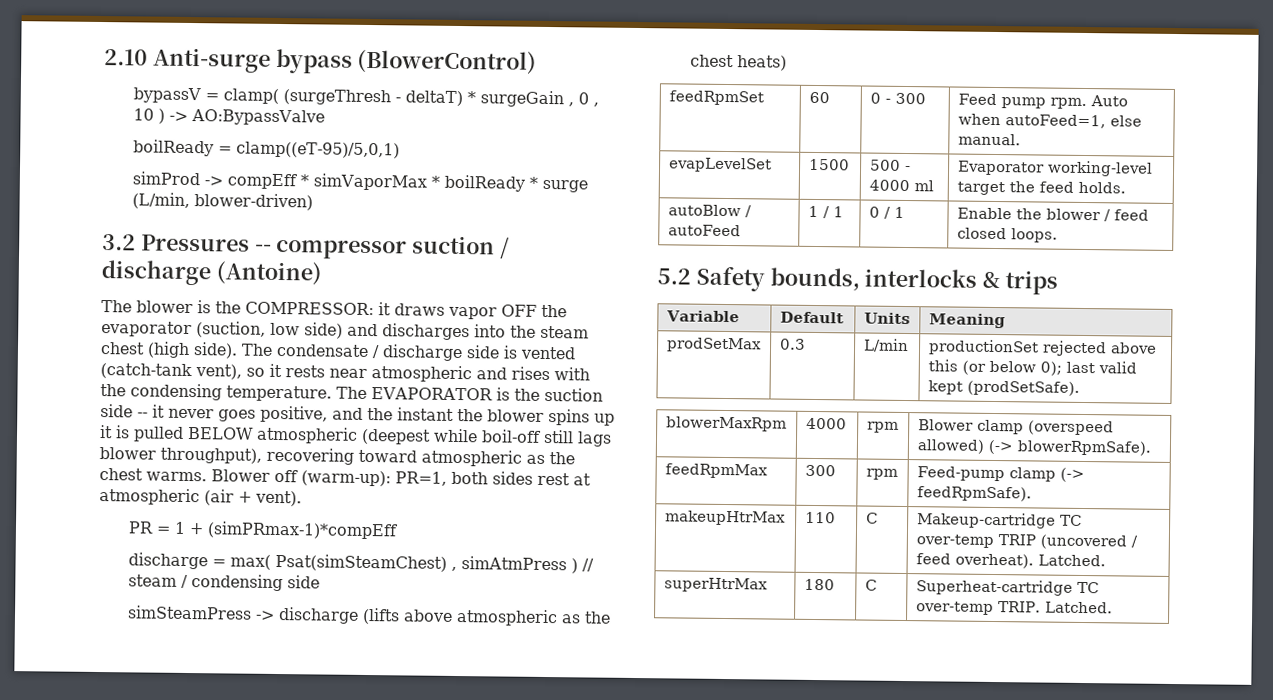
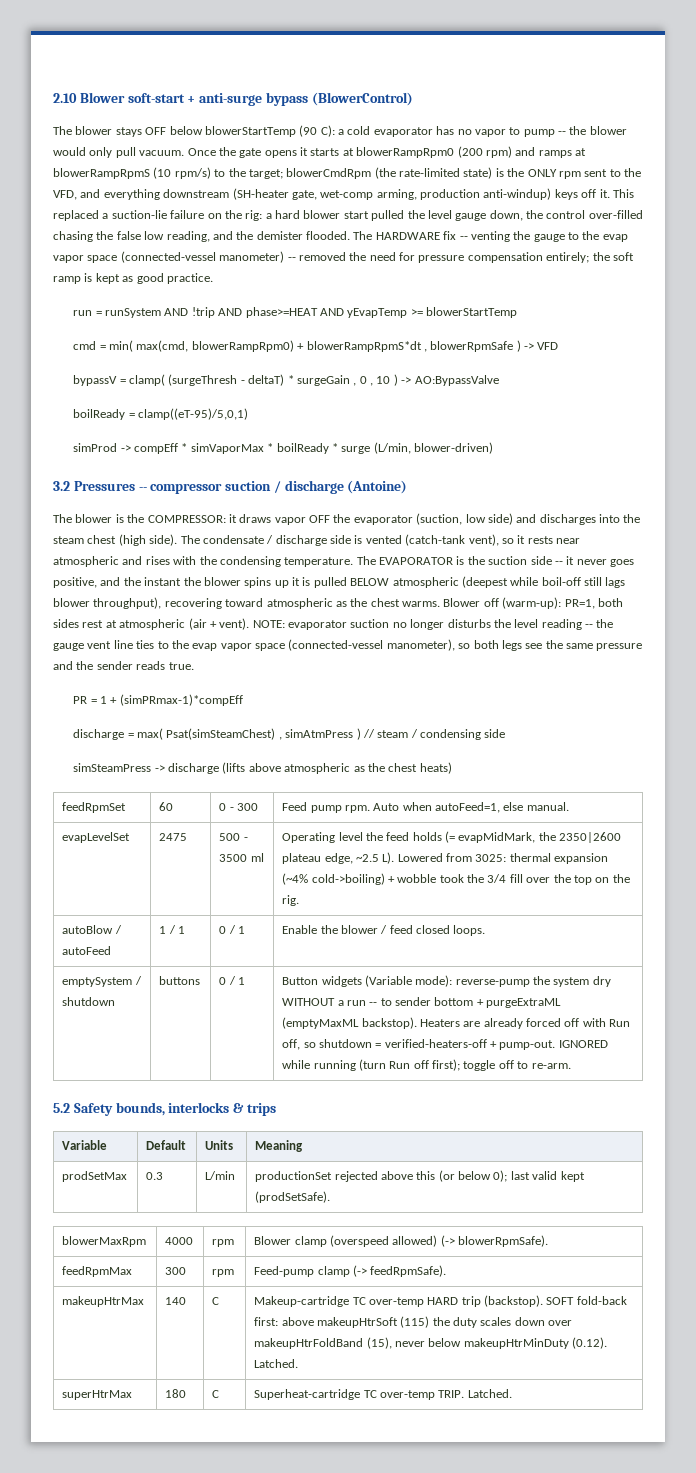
- 2.10 Anti-surge bypass (BlowerControl)
+ 2.10 Blower soft-start + anti-surge bypass (BlowerControl)
+ The blower stays OFF below blowerStartTemp (90 C): a cold evaporator has no vapor to pump -- the blower would only pull vacuum. Once the gate opens it starts at blowerRampRpm0 (200 rpm) and ramps at blowerRampRpmS (10 rpm/s) to the target; blowerCmdRpm (the rate-limited state) is the ONLY rpm sent to the VFD, and everything downstream (SH-heater gate, wet-comp arming, production anti-windup) keys off it. This replaced a suction-lie failure on the rig: a hard blower start pulled the level gauge down, the control over-filled chasing the false low reading, and the demister flooded. The HARDWARE fix -- venting the gauge to the evap vapor space (connected-vessel manometer) -- removed the need for pressure compensation entirely; the soft ramp is kept as good practice.
+ run = runSystem AND !trip AND phase>=HEAT AND yEvapTemp >= blowerStartTemp
+ cmd = min( max(cmd, blowerRampRpm0) + blowerRampRpmS*dt , blowerRpmSafe ) -> VFD
+ NOTE: evaporator suction no longer disturbs the level reading -- the gauge vent line ties to the evap vapor space (connected-vessel manometer), so both legs see the same pressure and the sender reads true.
- evapLevelSet | 1500 | 500 - 4000 ml | Evaporator working-level target the feed holds.
+ evapLevelSet | 2475 | 500 - 3500 ml | Operating level the feed holds (= evapMidMark, the 2350|2600 plateau edge, ~2.5 L). Lowered from 3025: thermal expansion (~4% cold->boiling) + wobble took the 3/4 fill over the top on the rig.
+ emptySystem / shutdown | buttons | 0 / 1 | Button widgets (Variable mode): reverse-pump the system dry WITHOUT a run -- to sender bottom + purgeExtraML (emptyMaxML backstop). Heaters are already forced off with Run off, so shutdown = verified-heaters-off + pump-out. IGNORED while running (turn Run off first); toggle off to re-arm.
- makeupHtrMax | 110 | C | Makeup-cartridge TC over-temp TRIP (uncovered / feed overheat). Latched.
+ makeupHtrMax | 140 | C | Makeup-cartridge TC over-temp HARD trip (backstop). SOFT fold-back first: above makeupHtrSoft (115) the duty scales down over makeupHtrFoldBand (15), never below makeupHtrMinDuty (0.12). Latched.

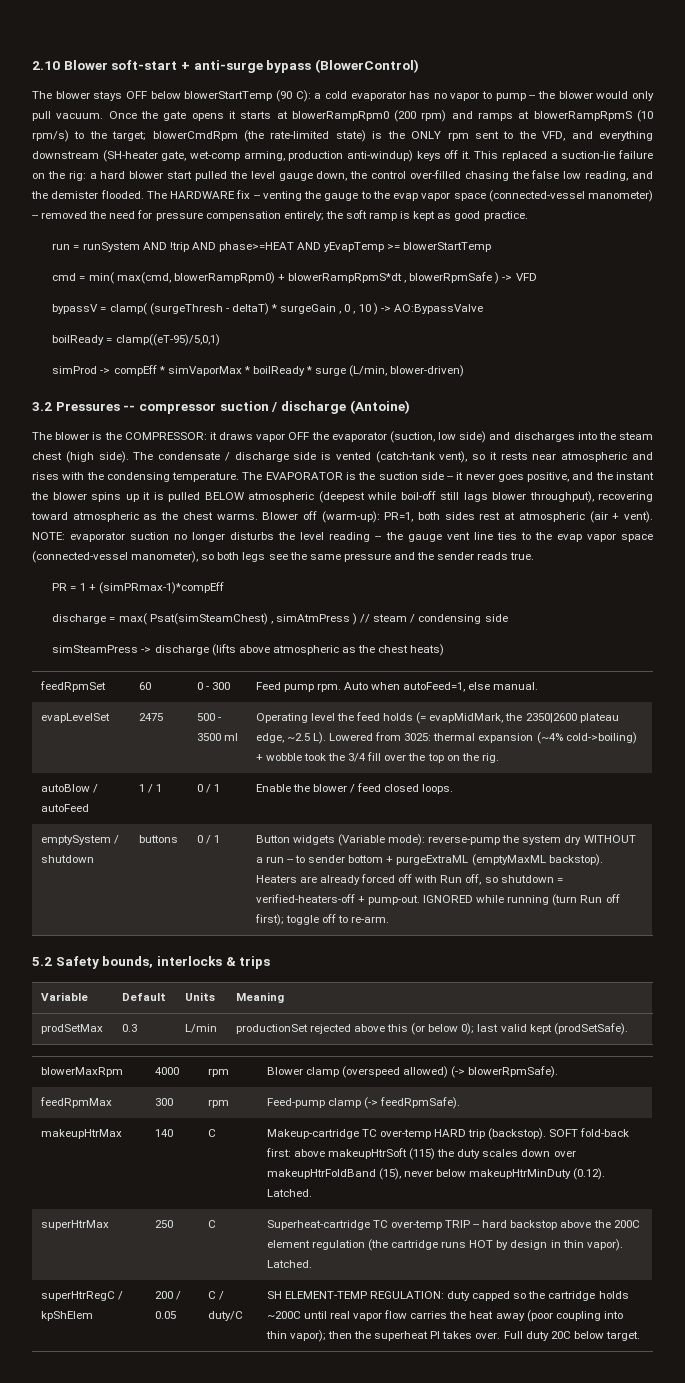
- superHtrMax | 180 | C | Superheat-cartridge TC over-temp TRIP. Latched.
+ superHtrMax | 250 | C | Superheat-cartridge TC over-temp TRIP -- hard backstop above the 200C element regulation (the cartridge runs HOT by design in thin vapor). Latched.
+ superHtrRegC / kpShElem | 200 / 0.05 | C / duty/C | SH ELEMENT-TEMP REGULATION: duty capped so the cartridge holds ~200C until real vapor flow carries the heat away (poor coupling into thin vapor); then the superheat PI takes over. Full duty 20C below target.

